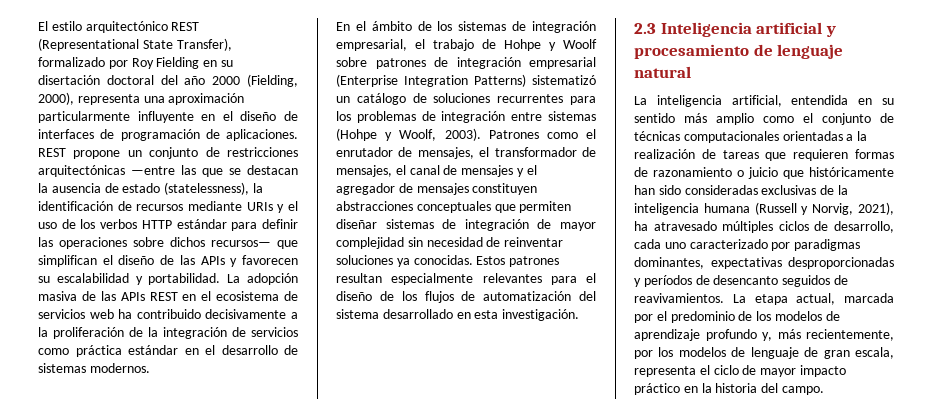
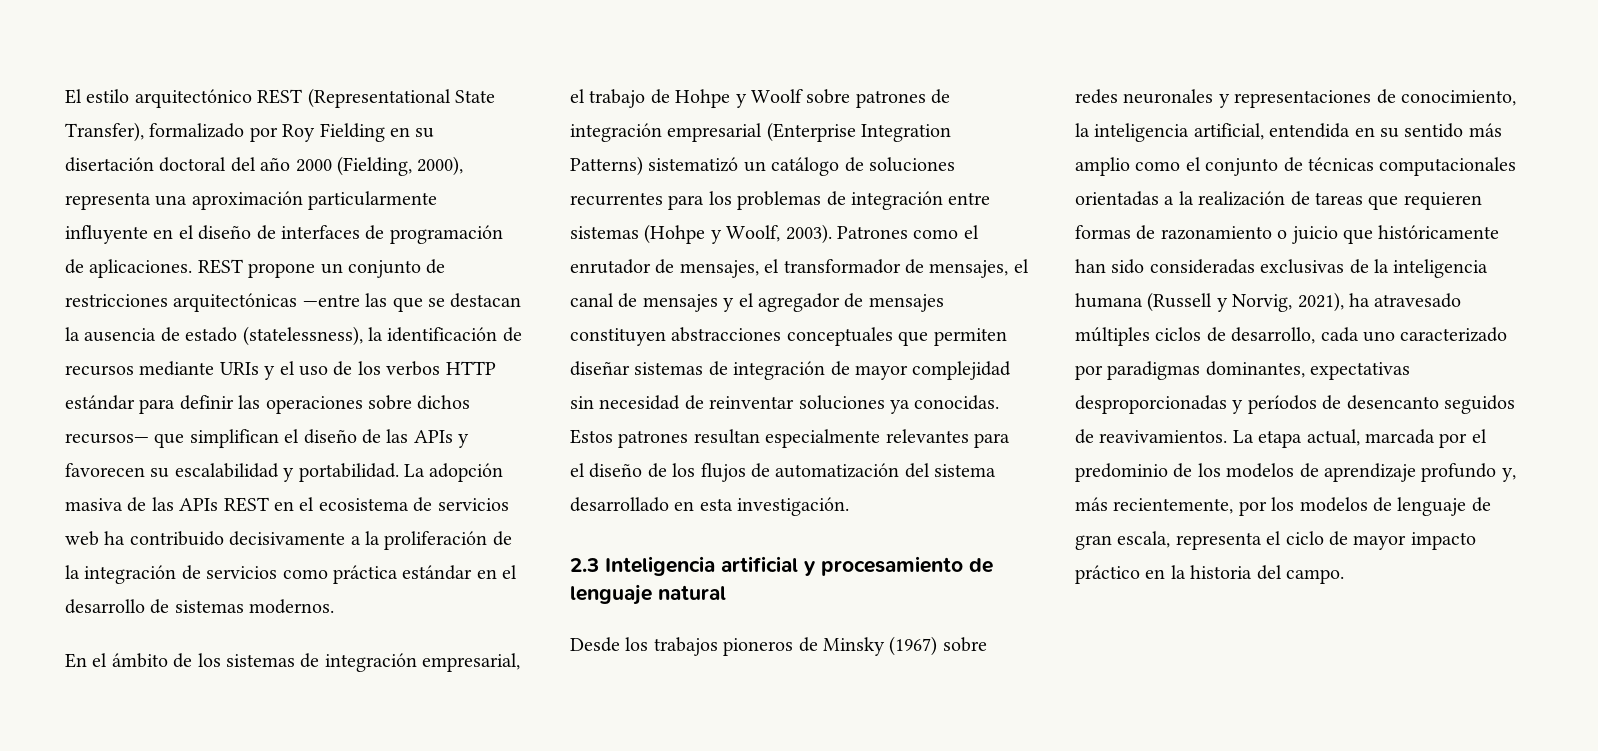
- La inteligencia artificial, entendida en su sentido más amplio como el conjunto de técnicas computacionales orientadas a la realización de tareas que requieren formas de razonamiento o juicio que históricamente han sido consideradas exclusivas de la inteligencia humana (Russell y Norvig, 2021), ha atravesado múltiples ciclos de desarrollo, cada uno caracterizado por paradigmas dominantes, expectativas desproporcionadas y períodos de desencanto seguidos de reavivamientos.
+ Desde los trabajos pioneros de Minsky (1967) sobre redes neuronales y representaciones de conocimiento, la inteligencia artificial, entendida en su sentido más amplio como el conjunto de técnicas computacionales orientadas a la realización de tareas que requieren formas de razonamiento o juicio que históricamente han sido consideradas exclusivas de la inteligencia humana (Russell y Norvig, 2021), ha atravesado múltiples ciclos de desarrollo, cada uno caracterizado por paradigmas dominantes, expectativas desproporcionadas y períodos de desencanto seguidos de reavivamientos.

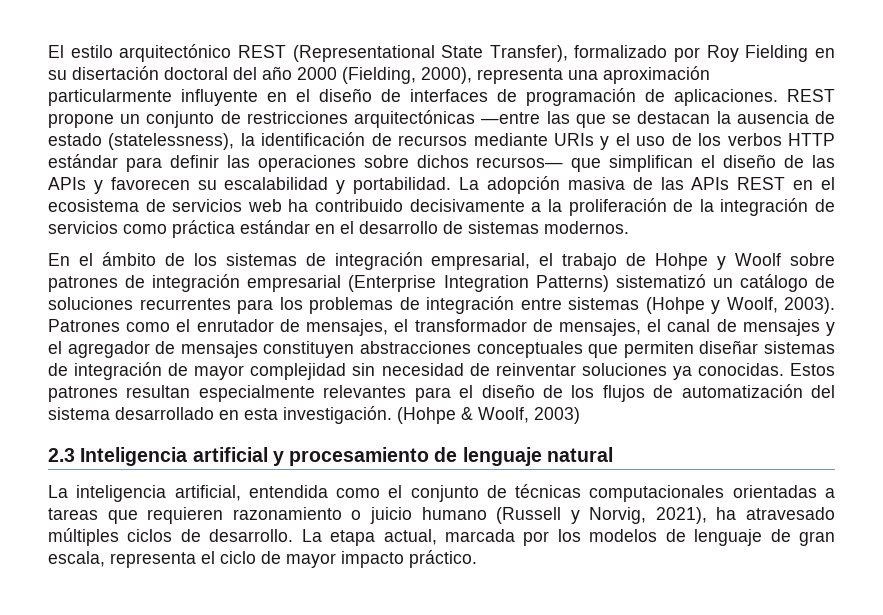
+ (Hohpe & Woolf, 2003)
- Desde los trabajos pioneros de Minsky (1967) sobre redes neuronales y representaciones de conocimiento, la inteligencia artificial, entendida en su sentido más amplio como el conjunto de técnicas computacionales orientadas a la realización de tareas que requieren formas de razonamiento o juicio que históricamente han sido consideradas exclusivas de la inteligencia humana (Russell y Norvig, 2021), ha atravesado múltiples ciclos de desarrollo, cada uno caracterizado por paradigmas dominantes, expectativas desproporcionadas y períodos de desencanto seguidos de reavivamientos.
+ La inteligencia artificial, entendida como el conjunto de técnicas computacionales orientadas a tareas que requieren razonamiento o juicio humano (Russell y Norvig, 2021), ha atravesado múltiples ciclos de desarrollo.
- La etapa actual, marcada por el predominio de los modelos de aprendizaje profundo y, más recientemente, por los modelos de lenguaje de gran escala, representa el ciclo de mayor impacto práctico en la historia del campo.
+ La etapa actual, marcada por los modelos de lenguaje de gran escala, representa el ciclo de mayor impacto práctico.

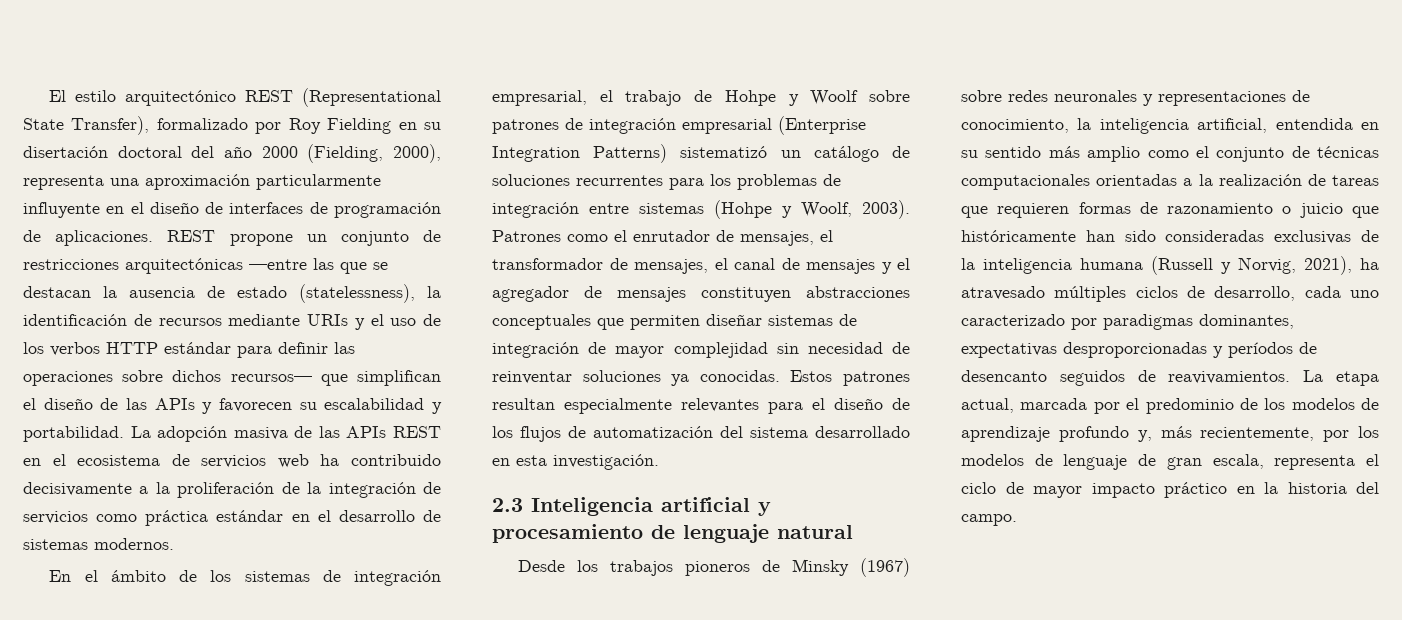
- (Hohpe & Woolf, 2003)
- La inteligencia artificial, entendida como el conjunto de técnicas computacionales orientadas a tareas que requieren razonamiento o juicio humano (Russell y Norvig, 2021), ha atravesado múltiples ciclos de desarrollo.
+ Desde los trabajos pioneros de Minsky (1967) sobre redes neuronales y representaciones de conocimiento, la inteligencia artificial, entendida en su sentido más amplio como el conjunto de técnicas computacionales orientadas a la realización de tareas que requieren formas de razonamiento o juicio que históricamente han sido consideradas exclusivas de la inteligencia humana (Russell y Norvig, 2021), ha atravesado múltiples ciclos de desarrollo, cada uno caracterizado por paradigmas dominantes, expectativas desproporcionadas y períodos de desencanto seguidos de reavivamientos.
- La etapa actual, marcada por los modelos de lenguaje de gran escala, representa el ciclo de mayor impacto práctico.
+ La etapa actual, marcada por el predominio de los modelos de aprendizaje profundo y, más recientemente, por los modelos de lenguaje de gran escala, representa el ciclo de mayor impacto práctico en la historia del campo.

